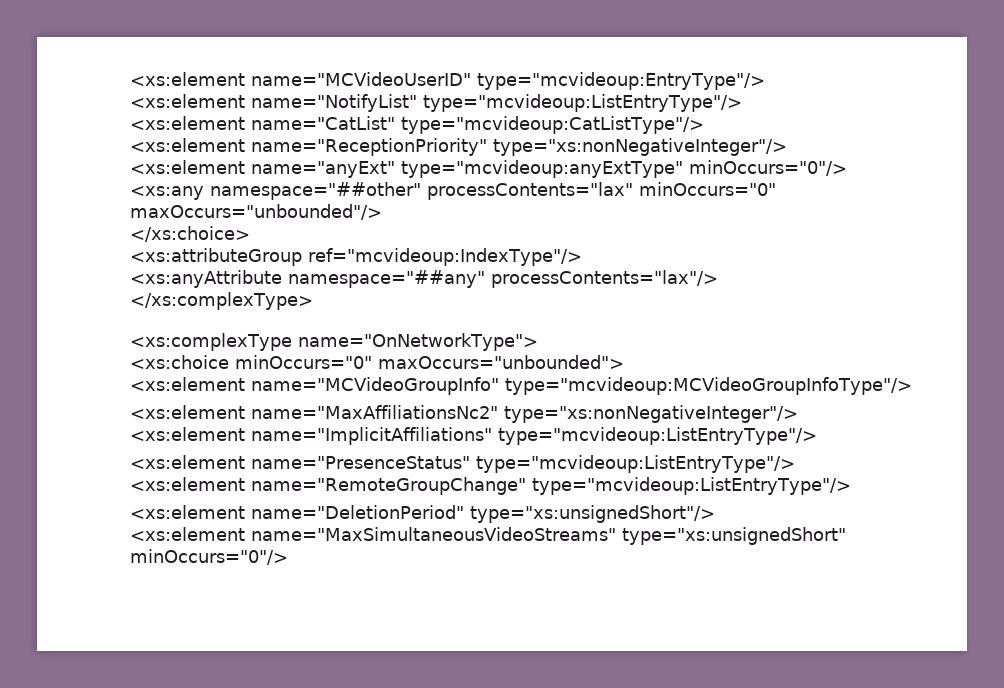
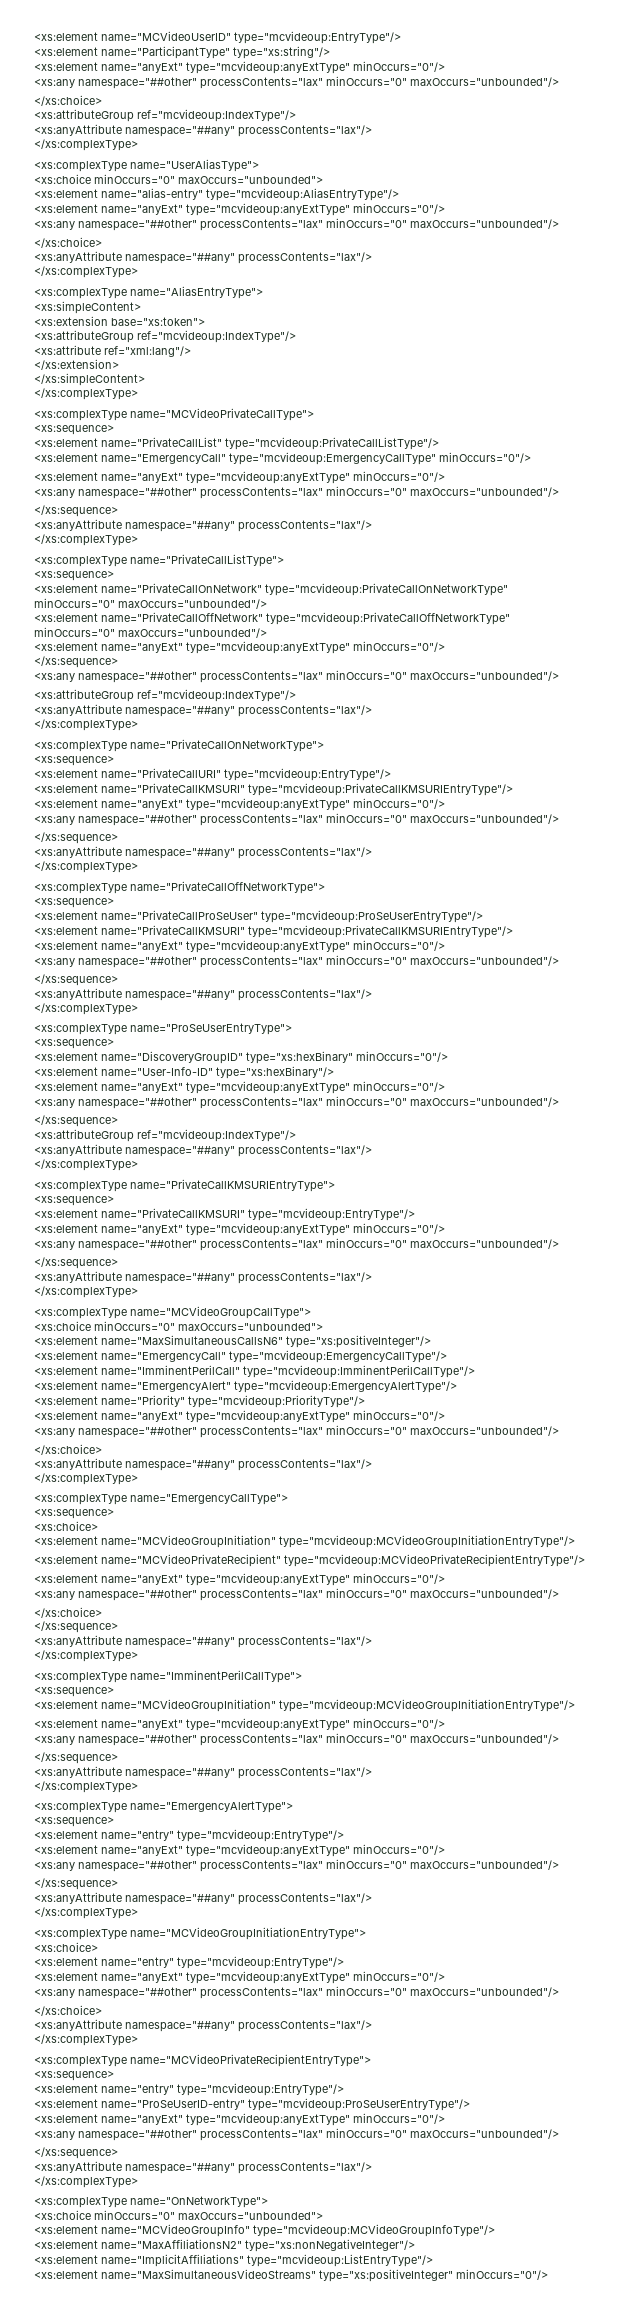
- <xs:element name="NotifyList" type="mcvideoup:ListEntryType"/>
- <xs:element name="CatList" type="mcvideoup:CatListType"/>
- <xs:element name="ReceptionPriority" type="xs:nonNegativeInteger"/>
+ <xs:element name="ParticipantType" type="xs:string"/>
+ <xs:complexType name="UserAliasType">
+ <xs:choice minOccurs="0" maxOccurs="unbounded">
+ <xs:element name="alias-entry" type="mcvideoup:AliasEntryType"/>
+ <xs:element name="anyExt" type="mcvideoup:anyExtType" minOccurs="0"/>
+ <xs:any namespace="##other" processContents="lax" minOccurs="0" maxOccurs="unbounded"/>
+ </xs:choice>
+ <xs:anyAttribute namespace="##any" processContents="lax"/>
+ </xs:complexType>
+ <xs:complexType name="AliasEntryType">
+ <xs:simpleContent>
+ <xs:extension base="xs:token">
+ <xs:attributeGroup ref="mcvideoup:IndexType"/>
+ <xs:attribute ref="xml:lang"/>
+ </xs:extension>
+ </xs:simpleContent>
+ </xs:complexType>
+ <xs:complexType name="MCVideoPrivateCallType">
+ <xs:sequence>
+ <xs:element name="PrivateCallList" type="mcvideoup:PrivateCallListType"/>
+ <xs:element name="EmergencyCall" type="mcvideoup:EmergencyCallType" minOccurs="0"/>
+ <xs:element name="anyExt" type="mcvideoup:anyExtType" minOccurs="0"/>
+ <xs:any namespace="##other" processContents="lax" minOccurs="0" maxOccurs="unbounded"/>
+ </xs:sequence>
+ <xs:anyAttribute namespace="##any" processContents="lax"/>
+ </xs:complexType>
+ <xs:complexType name="PrivateCallListType">
+ <xs:sequence>
+ <xs:element name="PrivateCallOnNetwork" type="mcvideoup:PrivateCallOnNetworkType" minOccurs="0" maxOccurs="unbounded"/>
+ <xs:element name="PrivateCallOffNetwork" type="mcvideoup:PrivateCallOffNetworkType" minOccurs="0" maxOccurs="unbounded"/>
+ <xs:element name="anyExt" type="mcvideoup:anyExtType" minOccurs="0"/>
+ </xs:sequence>
+ <xs:any namespace="##other" processContents="lax" minOccurs="0" maxOccurs="unbounded"/>
+ <xs:attributeGroup ref="mcvideoup:IndexType"/>
+ <xs:anyAttribute namespace="##any" processContents="lax"/>
+ </xs:complexType>
+ <xs:complexType name="PrivateCallOnNetworkType">
+ <xs:sequence>
+ <xs:element name="PrivateCallURI" type="mcvideoup:EntryType"/>
+ <xs:element name="PrivateCallKMSURI" type="mcvideoup:PrivateCallKMSURIEntryType"/>
+ <xs:element name="anyExt" type="mcvideoup:anyExtType" minOccurs="0"/>
+ <xs:any namespace="##other" processContents="lax" minOccurs="0" maxOccurs="unbounded"/>
+ </xs:sequence>
+ <xs:anyAttribute namespace="##any" processContents="lax"/>
+ </xs:complexType>
+ <xs:complexType name="PrivateCallOffNetworkType">
+ <xs:sequence>
+ <xs:element name="PrivateCallProSeUser" type="mcvideoup:ProSeUserEntryType"/>
+ <xs:element name="PrivateCallKMSURI" type="mcvideoup:PrivateCallKMSURIEntryType"/>
+ <xs:element name="anyExt" type="mcvideoup:anyExtType" minOccurs="0"/>
+ <xs:any namespace="##other" processContents="lax" minOccurs="0" maxOccurs="unbounded"/>
+ </xs:sequence>
+ <xs:anyAttribute namespace="##any" processContents="lax"/>
+ </xs:complexType>
+ <xs:complexType name="ProSeUserEntryType">
+ <xs:sequence>
+ <xs:element name="DiscoveryGroupID" type="xs:hexBinary" minOccurs="0"/>
+ <xs:element name="User-Info-ID" type="xs:hexBinary"/>
+ <xs:element name="anyExt" type="mcvideoup:anyExtType" minOccurs="0"/>
+ <xs:any namespace="##other" processContents="lax" minOccurs="0" maxOccurs="unbounded"/>
+ </xs:sequence>
+ <xs:attributeGroup ref="mcvideoup:IndexType"/>
+ <xs:anyAttribute namespace="##any" processContents="lax"/>
+ </xs:complexType>
+ <xs:complexType name="PrivateCallKMSURIEntryType">
+ <xs:sequence>
+ <xs:element name="PrivateCallKMSURI" type="mcvideoup:EntryType"/>
+ <xs:element name="anyExt" type="mcvideoup:anyExtType" minOccurs="0"/>
+ <xs:any namespace="##other" processContents="lax" minOccurs="0" maxOccurs="unbounded"/>
+ </xs:sequence>
+ <xs:anyAttribute namespace="##any" processContents="lax"/>
+ </xs:complexType>
+ <xs:complexType name="MCVideoGroupCallType">
+ <xs:choice minOccurs="0" maxOccurs="unbounded">
+ <xs:element name="MaxSimultaneousCallsN6" type="xs:positiveInteger"/>
+ <xs:element name="EmergencyCall" type="mcvideoup:EmergencyCallType"/>
+ <xs:element name="ImminentPerilCall" type="mcvideoup:ImminentPerilCallType"/>
+ <xs:element name="EmergencyAlert" type="mcvideoup:EmergencyAlertType"/>
+ <xs:element name="Priority" type="mcvideoup:PriorityType"/>
+ <xs:element name="anyExt" type="mcvideoup:anyExtType" minOccurs="0"/>
+ <xs:any namespace="##other" processContents="lax" minOccurs="0" maxOccurs="unbounded"/>
+ </xs:choice>
+ <xs:anyAttribute namespace="##any" processContents="lax"/>
+ </xs:complexType>
+ <xs:complexType name="EmergencyCallType">
+ <xs:sequence>
+ <xs:choice>
+ <xs:element name="MCVideoGroupInitiation" type="mcvideoup:MCVideoGroupInitiationEntryType"/>
+ <xs:element name="MCVideoPrivateRecipient" type="mcvideoup:MCVideoPrivateRecipientEntryType"/>
+ <xs:element name="anyExt" type="mcvideoup:anyExtType" minOccurs="0"/>
+ <xs:any namespace="##other" processContents="lax" minOccurs="0" maxOccurs="unbounded"/>
+ </xs:choice>
+ </xs:sequence>
+ <xs:anyAttribute namespace="##any" processContents="lax"/>
+ </xs:complexType>
+ <xs:complexType name="ImminentPerilCallType">
+ <xs:sequence>
+ <xs:element name="MCVideoGroupInitiation" type="mcvideoup:MCVideoGroupInitiationEntryType"/>
+ <xs:element name="anyExt" type="mcvideoup:anyExtType" minOccurs="0"/>
+ <xs:any namespace="##other" processContents="lax" minOccurs="0" maxOccurs="unbounded"/>
+ </xs:sequence>
+ <xs:anyAttribute namespace="##any" processContents="lax"/>
+ </xs:complexType>
+ <xs:complexType name="EmergencyAlertType">
+ <xs:sequence>
+ <xs:element name="entry" type="mcvideoup:EntryType"/>
+ <xs:element name="anyExt" type="mcvideoup:anyExtType" minOccurs="0"/>
+ <xs:any namespace="##other" processContents="lax" minOccurs="0" maxOccurs="unbounded"/>
+ </xs:sequence>
+ <xs:anyAttribute namespace="##any" processContents="lax"/>
+ </xs:complexType>
+ <xs:complexType name="MCVideoGroupInitiationEntryType">
+ <xs:choice>
+ <xs:element name="entry" type="mcvideoup:EntryType"/>
+ <xs:element name="anyExt" type="mcvideoup:anyExtType" minOccurs="0"/>
+ <xs:any namespace="##other" processContents="lax" minOccurs="0" maxOccurs="unbounded"/>
+ </xs:choice>
+ <xs:anyAttribute namespace="##any" processContents="lax"/>
+ </xs:complexType>
+ <xs:complexType name="MCVideoPrivateRecipientEntryType">
+ <xs:sequence>
+ <xs:element name="entry" type="mcvideoup:EntryType"/>
+ <xs:element name="ProSeUserID-entry" type="mcvideoup:ProSeUserEntryType"/>
+ <xs:element name="anyExt" type="mcvideoup:anyExtType" minOccurs="0"/>
+ <xs:any namespace="##other" processContents="lax" minOccurs="0" maxOccurs="unbounded"/>
+ </xs:sequence>
+ <xs:anyAttribute namespace="##any" processContents="lax"/>
+ </xs:complexType>
- <xs:element name="MaxAffiliationsNc2" type="xs:nonNegativeInteger"/>
+ <xs:element name="MaxAffiliationsN2" type="xs:nonNegativeInteger"/>
- <xs:element name="PresenceStatus" type="mcvideoup:ListEntryType"/>
- <xs:element name="RemoteGroupChange" type="mcvideoup:ListEntryType"/>
- <xs:element name="DeletionPeriod" type="xs:unsignedShort"/>
- <xs:element name="MaxSimultaneousVideoStreams" type="xs:unsignedShort" minOccurs="0"/>
+ <xs:element name="MaxSimultaneousVideoStreams" type="xs:positiveInteger" minOccurs="0"/>

